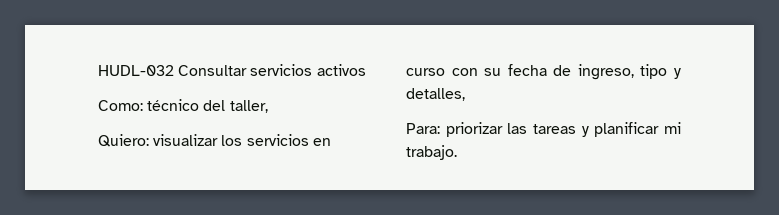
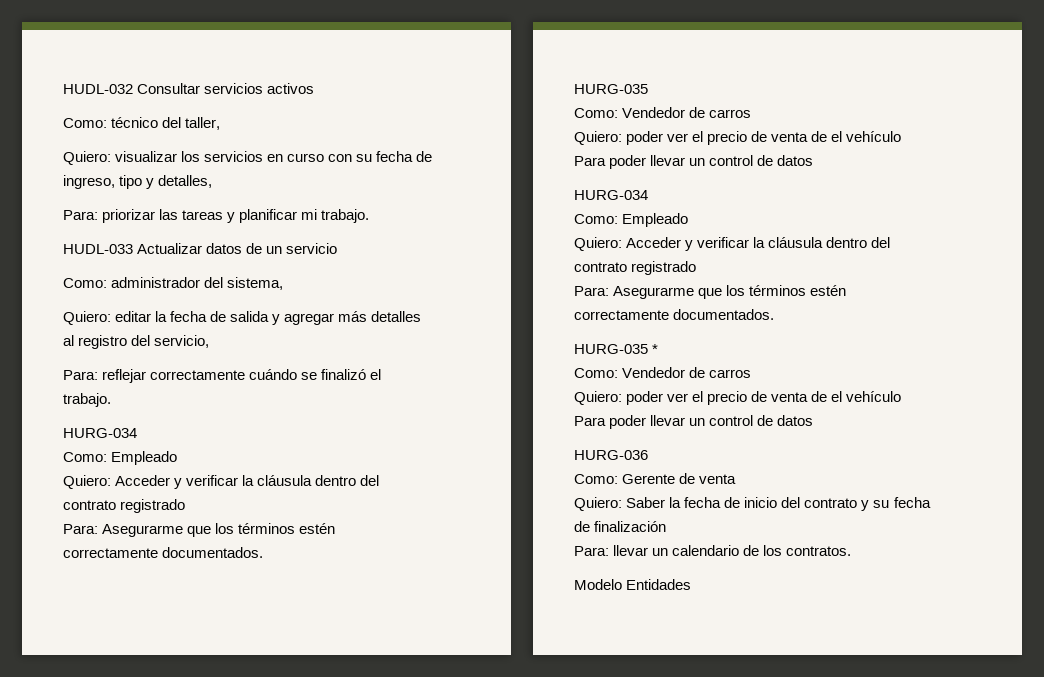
+ HUDL-033 Actualizar datos de un servicio
+ Como: administrador del sistema,
+ Quiero: editar la fecha de salida y agregar más detalles al registro del servicio,
+ Para: reflejar correctamente cuándo se finalizó el trabajo.
+ HURG-034
+ Como: Empleado
+ Quiero: Acceder y verificar la cláusula dentro del contrato registrado
+ Para: Asegurarme que los términos estén correctamente documentados.
+ HURG-035
+ Como: Vendedor de carros
+ Quiero: poder ver el precio de venta de el vehículo
+ Para poder llevar un control de datos
+ HURG-034
+ Como: Empleado
+ Quiero: Acceder y verificar la cláusula dentro del contrato registrado
+ Para: Asegurarme que los términos estén correctamente documentados.
+ HURG-035 *
+ Como: Vendedor de carros
+ Quiero: poder ver el precio de venta de el vehículo
+ Para poder llevar un control de datos
+ HURG-036
+ Como: Gerente de venta
+ Quiero: Saber la fecha de inicio del contrato y su fecha de finalización
+ Para: llevar un calendario de los contratos.
+ Modelo Entidades

